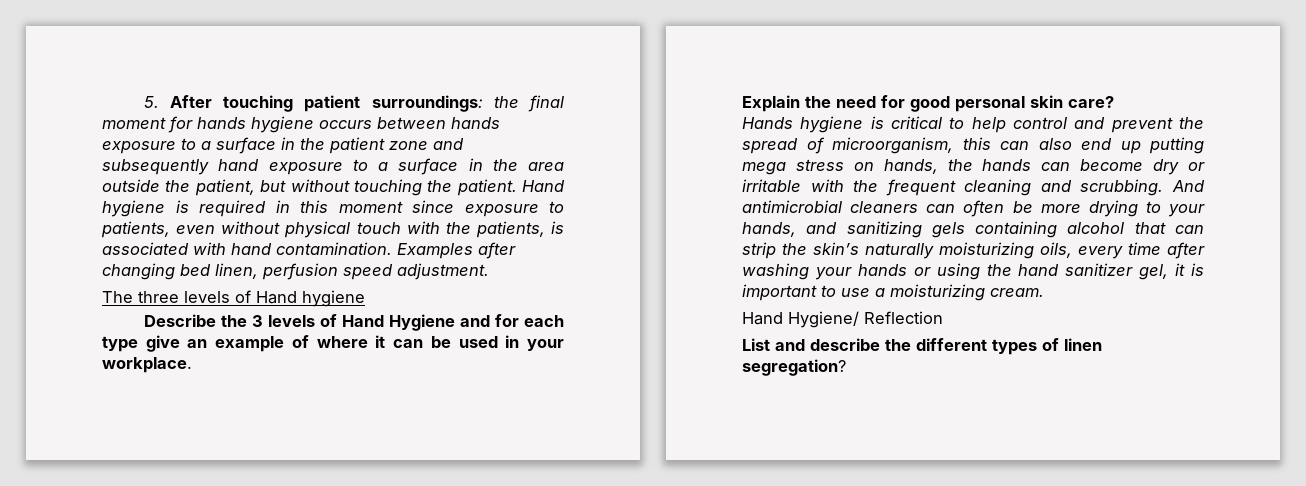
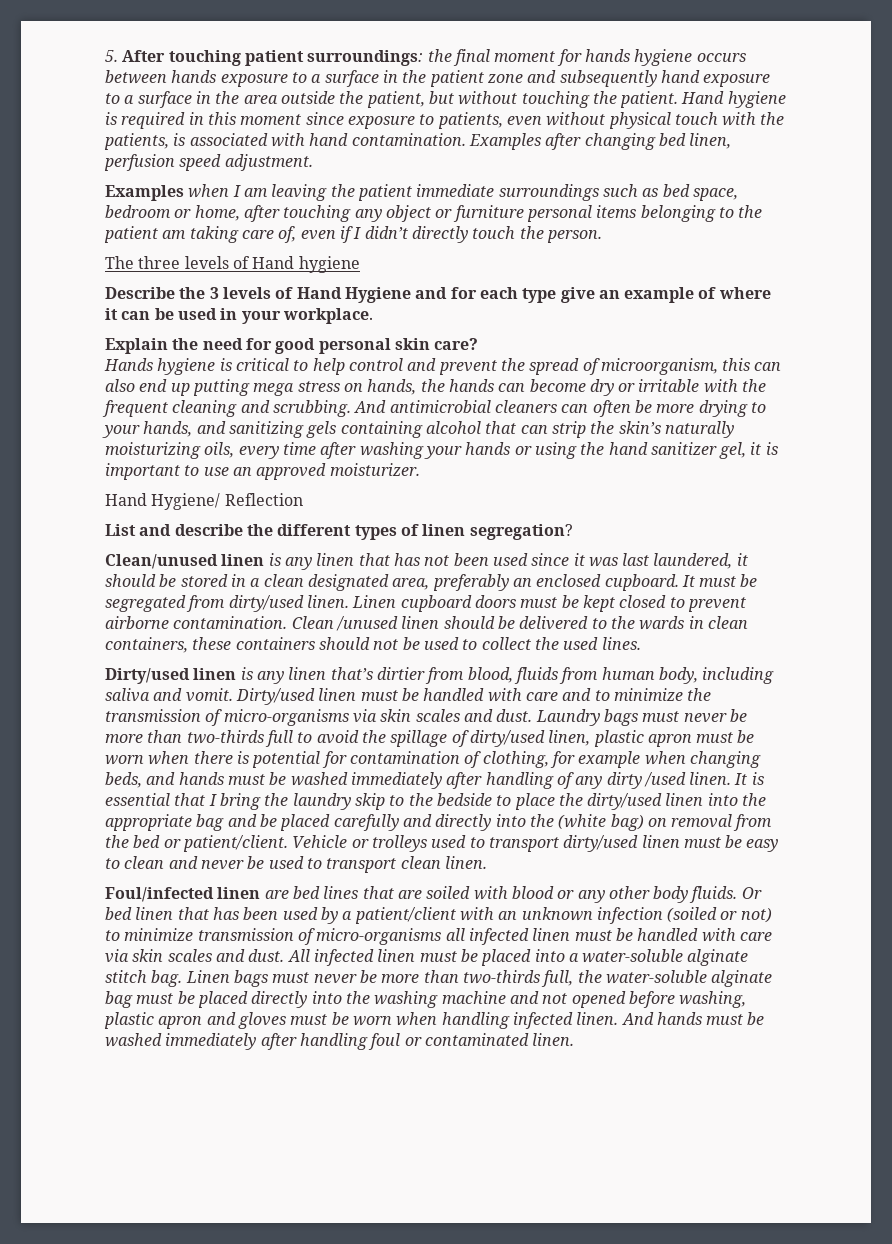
+ Examples when I am leaving the patient immediate surroundings such as bed space, bedroom or home, after touching any object or furniture personal items belonging to the patient am taking care of, even if I didn’t directly touch the person.
- And antimicrobial cleaners can often be more drying to your hands, and sanitizing gels containing alcohol that can strip the skin’s naturally moisturizing oils, every time after washing your hands or using the hand sanitizer gel, it is important to use a moisturizing cream.
+ And antimicrobial cleaners can often be more drying to your hands, and sanitizing gels containing alcohol that can strip the skin’s naturally moisturizing oils, every time after washing your hands or using the hand sanitizer gel, it is important to use an approved moisturizer.
+ Clean/unused linen is any linen that has not been used since it was last laundered, it should be stored in a clean designated area, preferably an enclosed cupboard. It must be segregated from dirty/used linen. Linen cupboard doors must be kept closed to prevent airborne contamination. Clean /unused linen should be delivered to the wards in clean containers, these containers should not be used to collect the used lines.
+ Dirty/used linen is any linen that’s dirtier from blood, fluids from human body, including saliva and vomit. Dirty/used linen must be handled with care and to minimize the transmission of micro-organisms via skin scales and dust. Laundry bags must never be more than two-thirds full to avoid the spillage of dirty/used linen, plastic apron must be worn when there is potential for contamination of clothing, for example when changing beds, and hands must be washed immediately after handling of any dirty /used linen. It is essential that I bring the laundry skip to the bedside to place the dirty/used linen into the appropriate bag and be placed carefully and directly into the (white bag) on removal from the bed or patient/client. Vehicle or trolleys used to transport dirty/used linen must be easy to clean and never be used to transport clean linen.
+ Foul/infected linen are bed lines that are soiled with blood or any other body fluids. Or bed linen that has been used by a patient/client with an unknown infection (soiled or not) to minimize transmission of micro-organisms all infected linen must be handled with care via skin scales and dust. All infected linen must be placed into a water-soluble alginate stitch bag. Linen bags must never be more than two-thirds full, the water-soluble alginate bag must be placed directly into the washing machine and not opened before washing, plastic apron and gloves must be worn when handling infected linen. And hands must be washed immediately after handling foul or contaminated linen.

